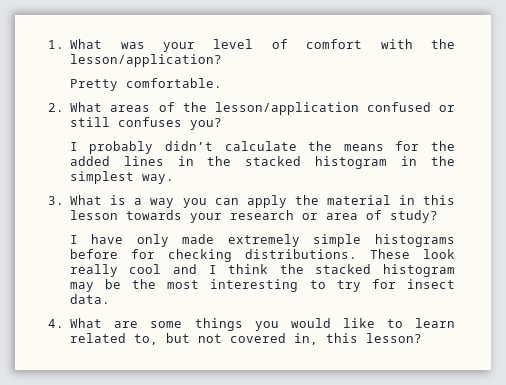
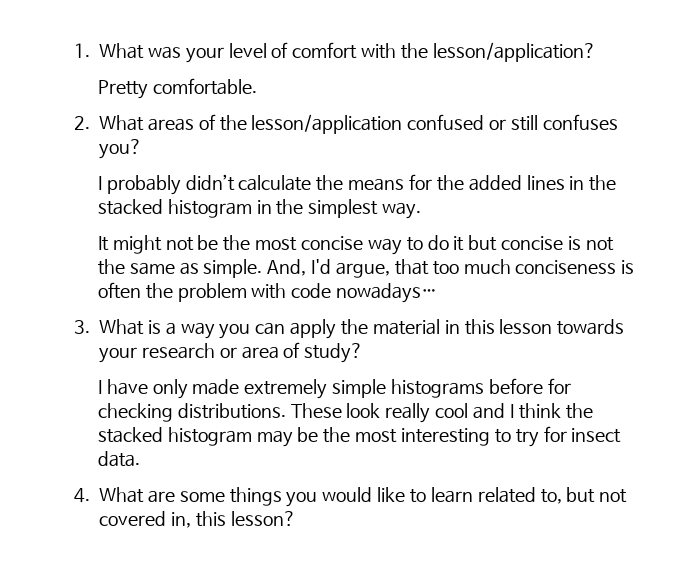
+ It might not be the most concise way to do it but concise is not the same as simple. And, I'd argue, that too much conciseness is often the problem with code nowadays…

